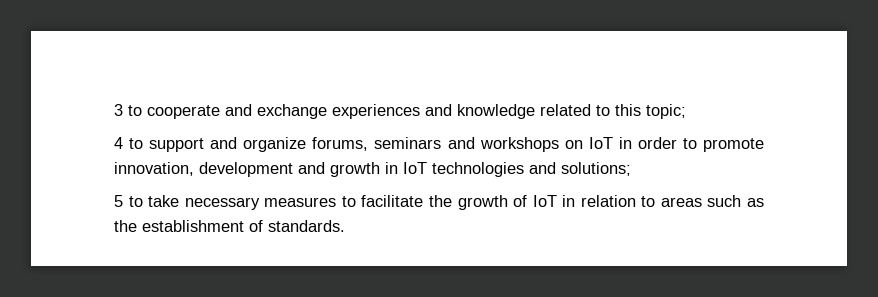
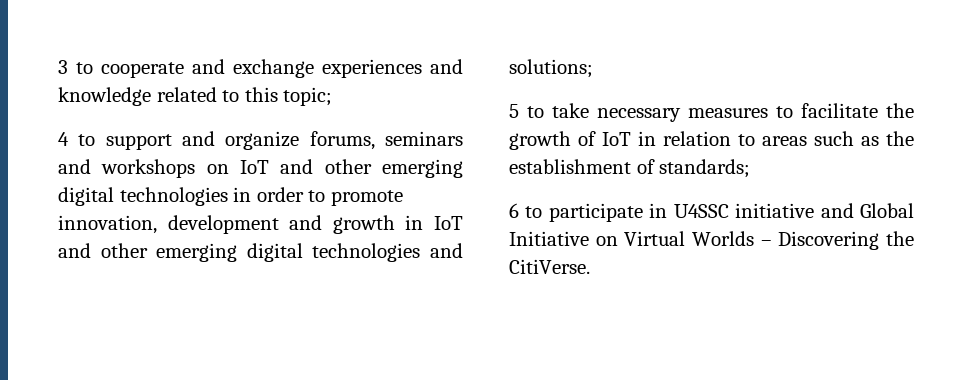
- 4 to support and organize forums, seminars and workshops on IoT in order to promote innovation, development and growth in IoT technologies and solutions;
+ 4 to support and organize forums, seminars and workshops on IoT and other emerging digital technologies in order to promote innovation, development and growth in IoT and other emerging digital technologies and solutions;
- 5 to take necessary measures to facilitate the growth of IoT in relation to areas such as the establishment of standards.
+ 5 to take necessary measures to facilitate the growth of IoT in relation to areas such as the establishment of standards;
+ 6 to participate in U4SSC initiative and Global Initiative on Virtual Worlds – Discovering the CitiVerse.

